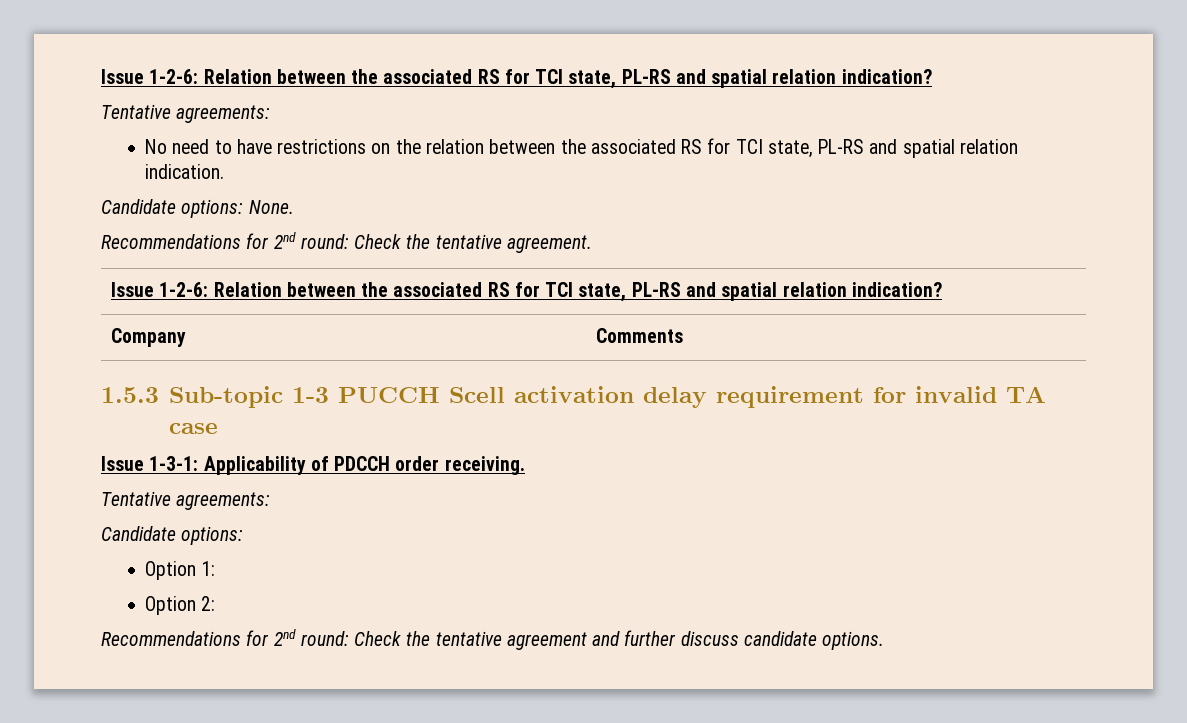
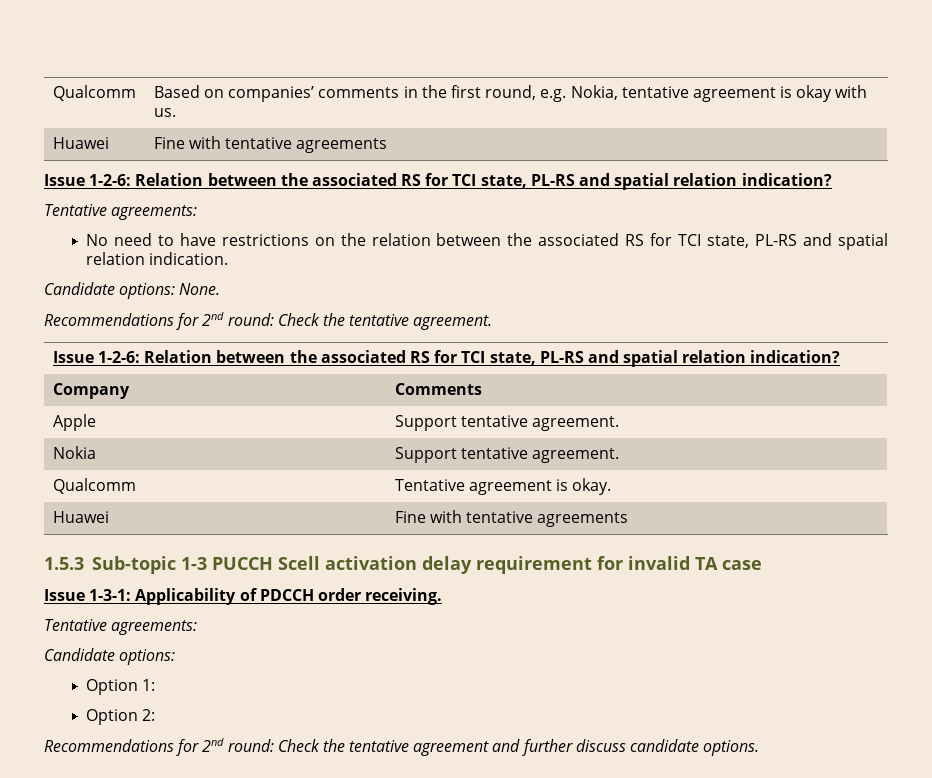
+ Qualcomm | Based on companies’ comments in the first round, e.g. Nokia, tentative agreement is okay with us.
+ Huawei | Fine with tentative agreements
+ Apple | Support tentative agreement.
+ Nokia | Support tentative agreement.
+ Qualcomm | Tentative agreement is okay.
+ Huawei | Fine with tentative agreements

